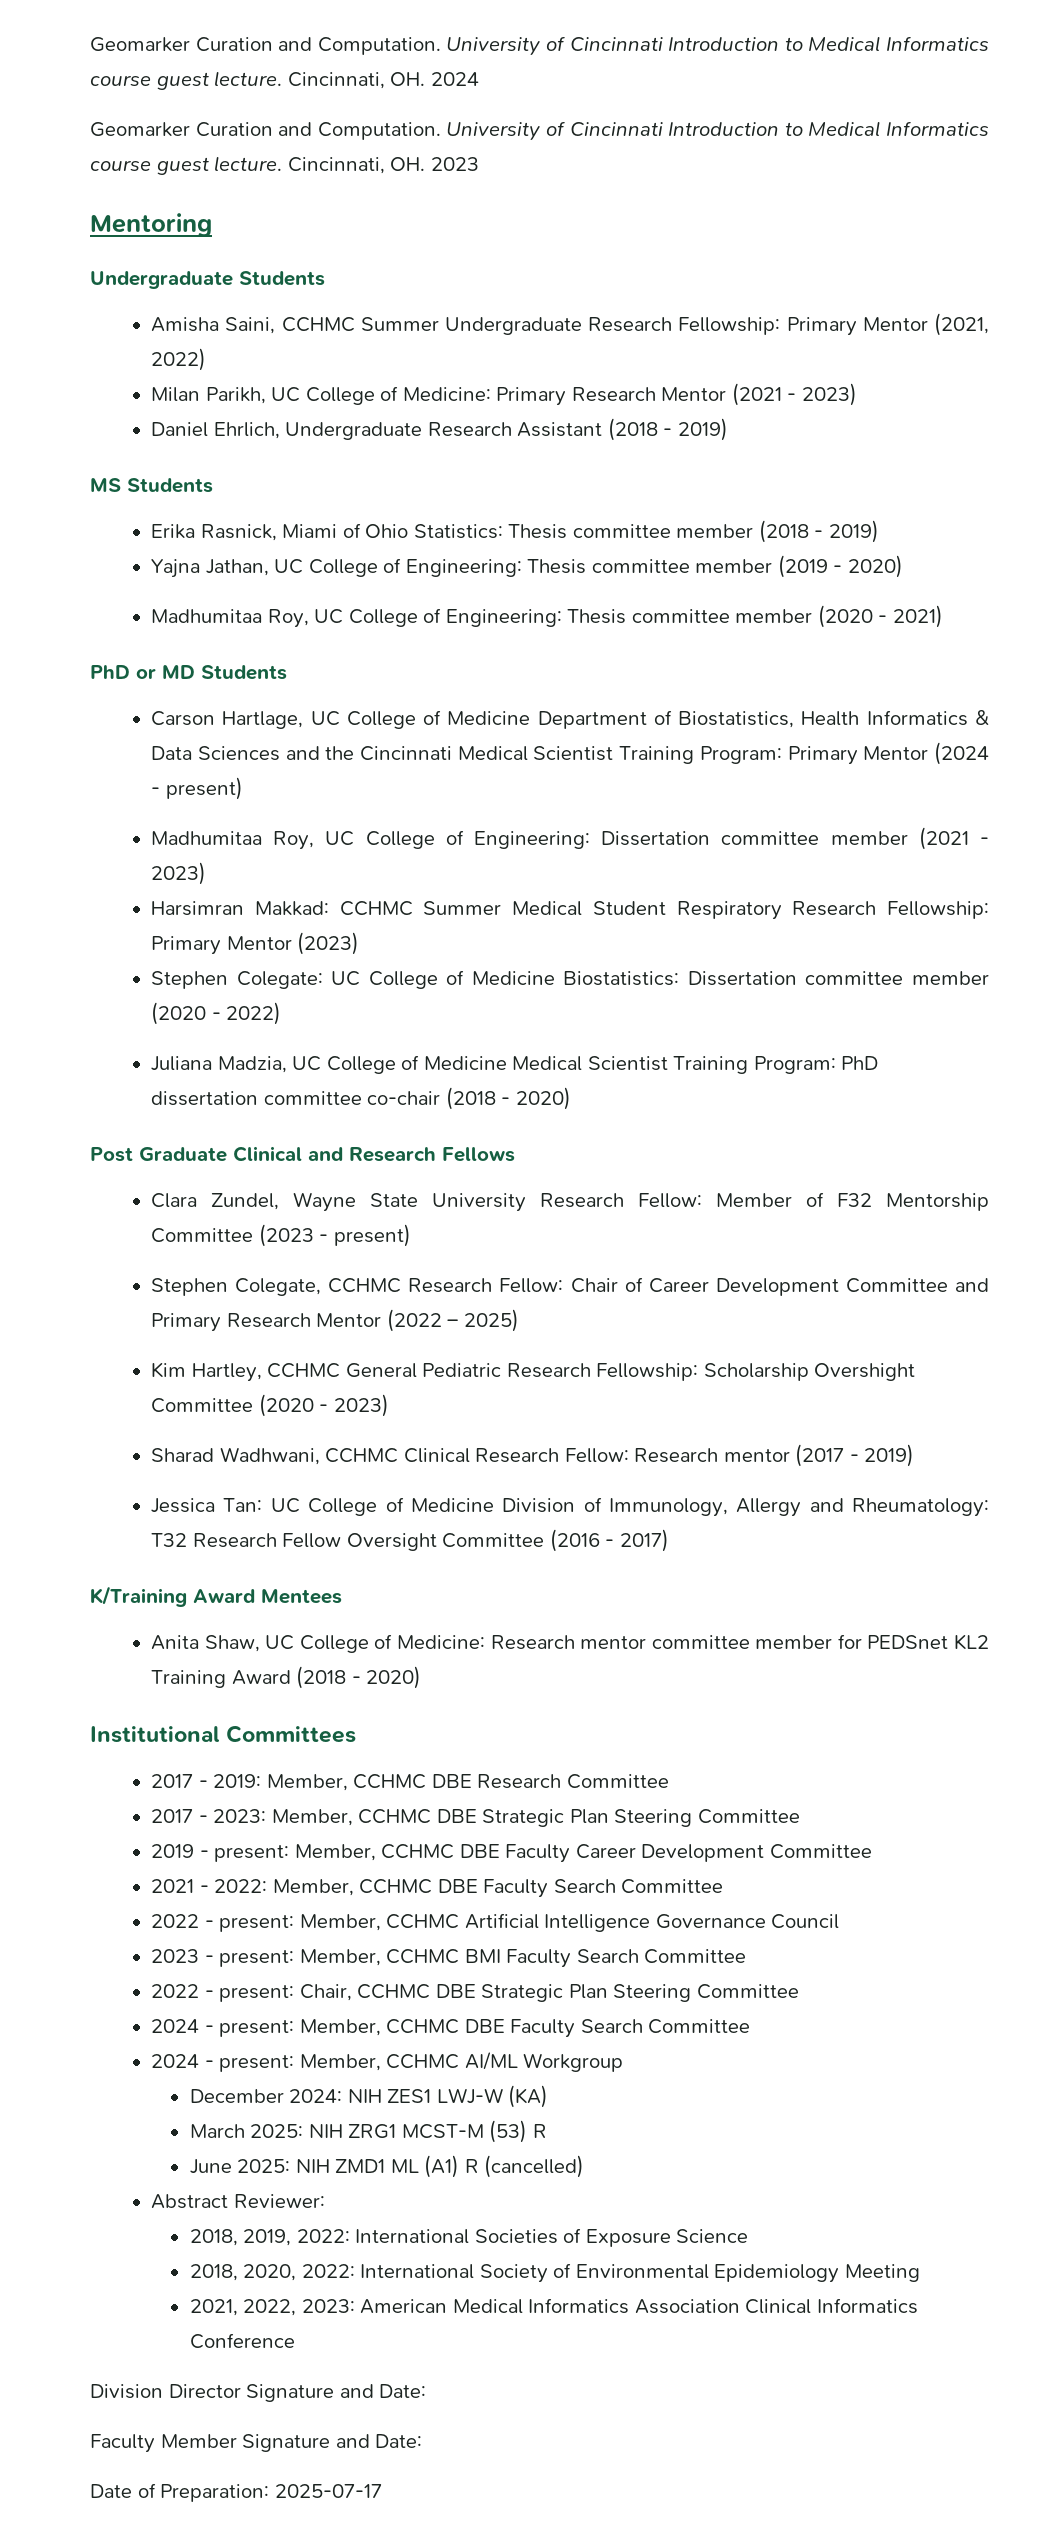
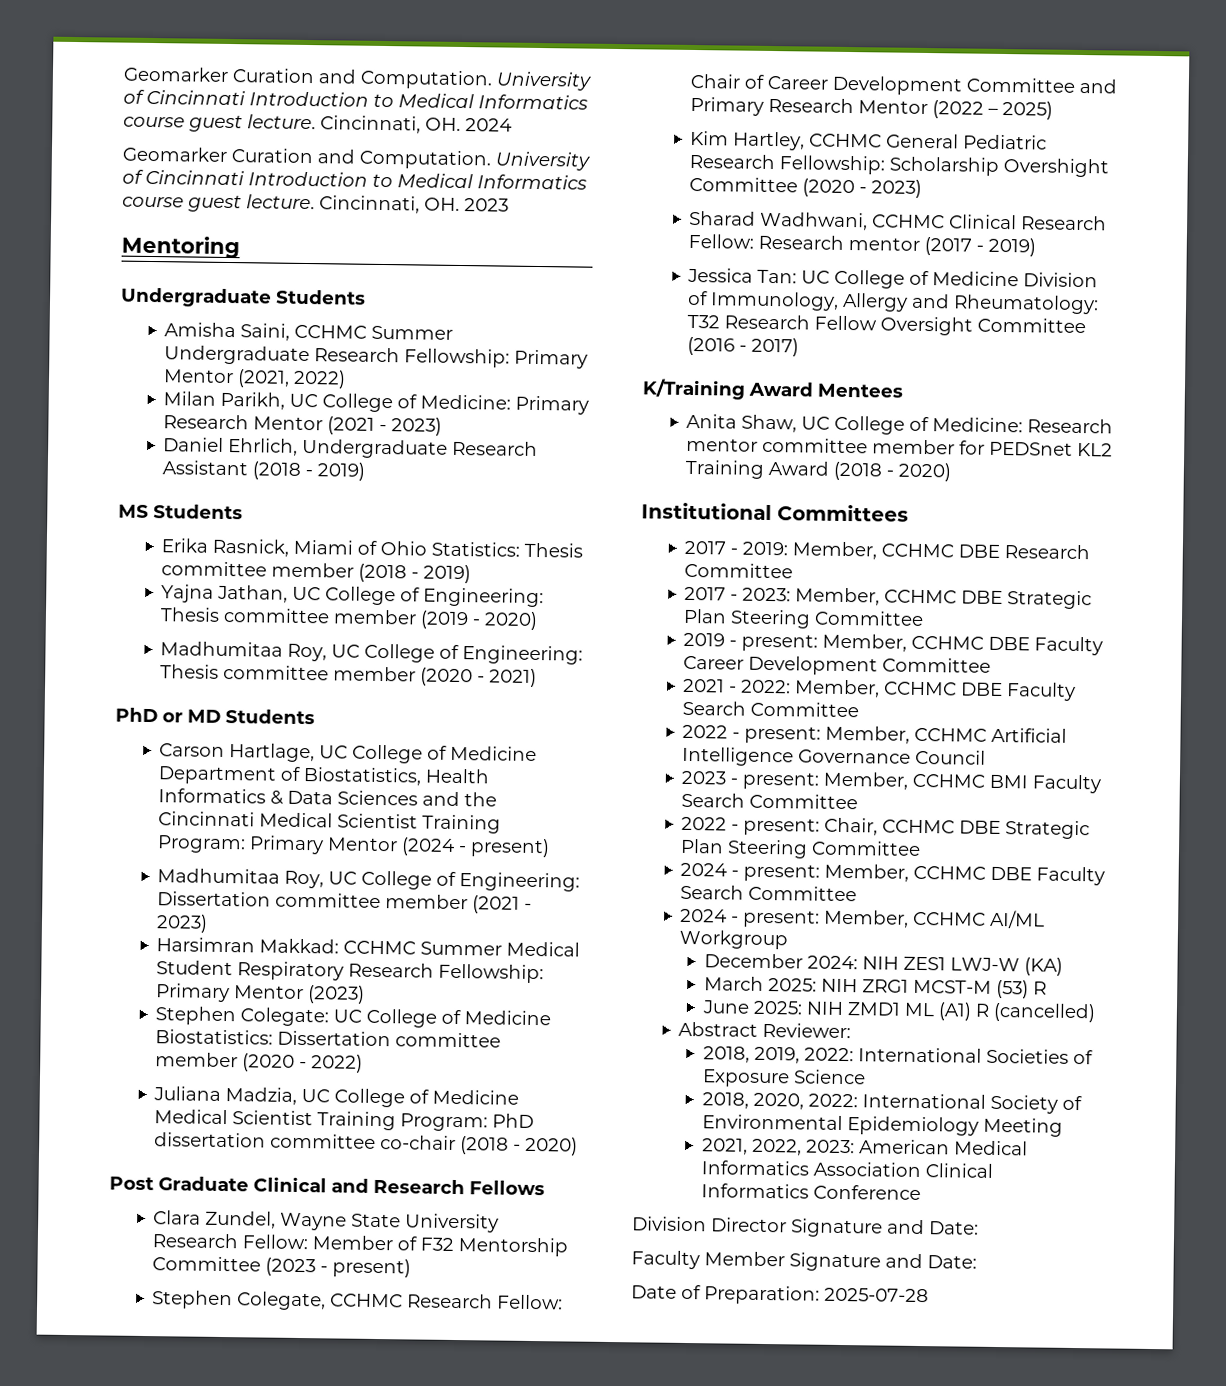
- Date of Preparation: 2025-07-17
+ Date of Preparation: 2025-07-28

